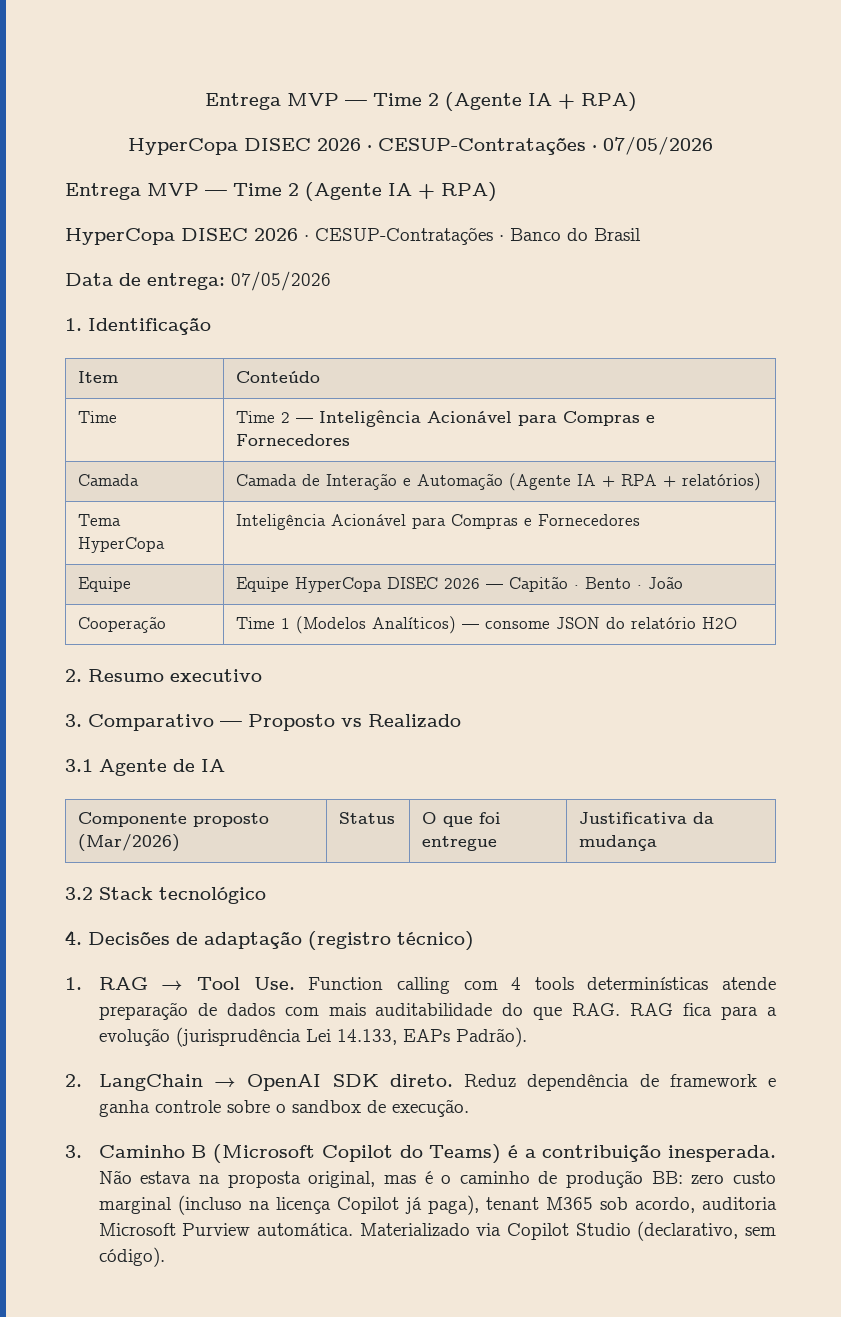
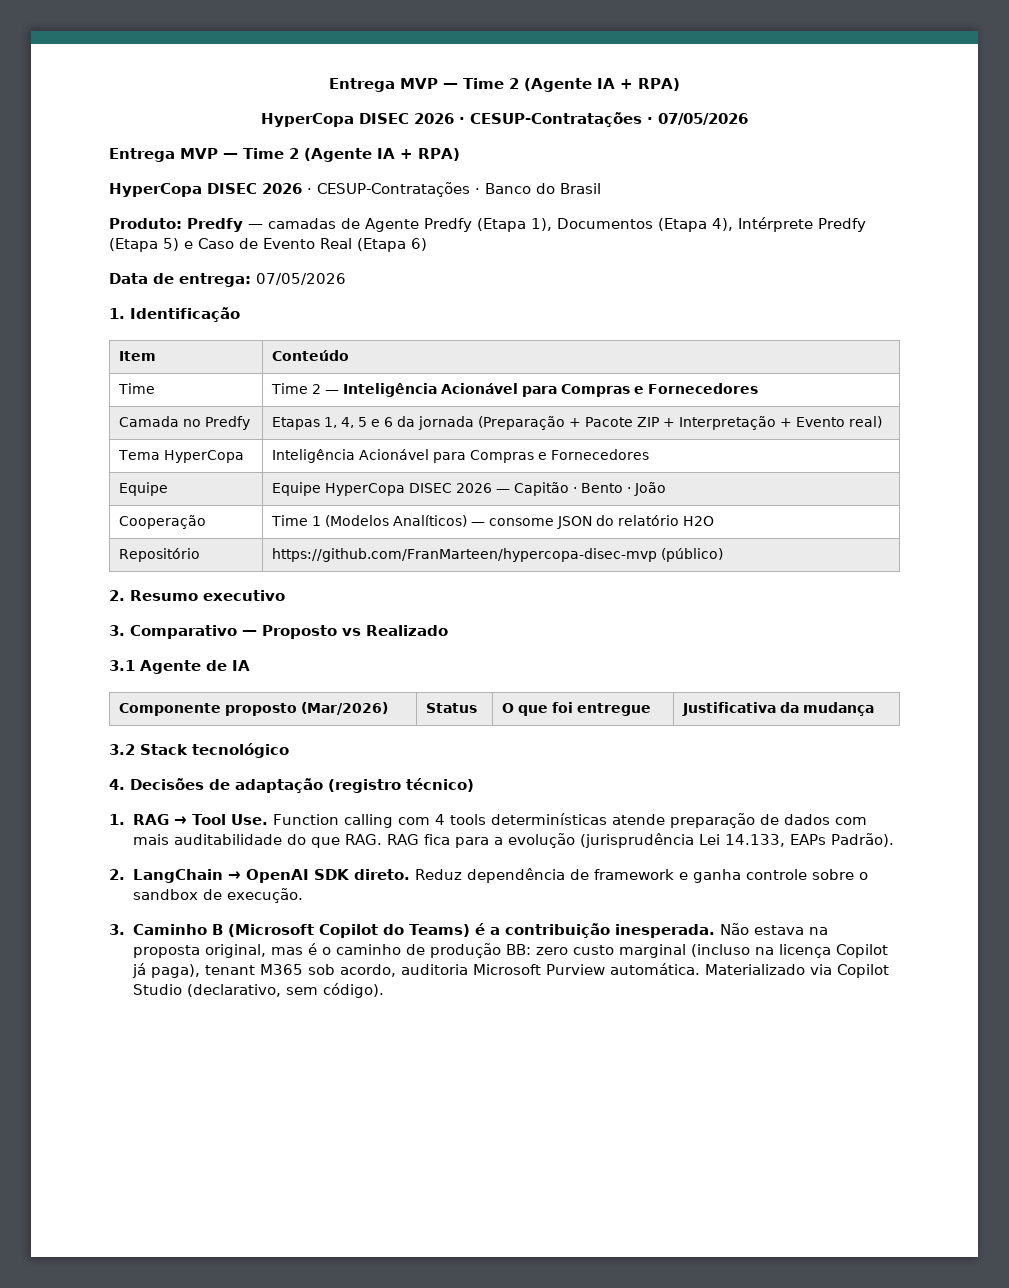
+ Produto: Predfy — camadas de Agente Predfy (Etapa 1), Documentos (Etapa 4), Intérprete Predfy (Etapa 5) e Caso de Evento Real (Etapa 6)
- Camada | Camada de Interação e Automação (Agente IA + RPA + relatórios)
+ Camada no Predfy | Etapas 1, 4, 5 e 6 da jornada (Preparação + Pacote ZIP + Interpretação + Evento real)
+ Repositório | https://github.com/FranMarteen/hypercopa-disec-mvp (público)

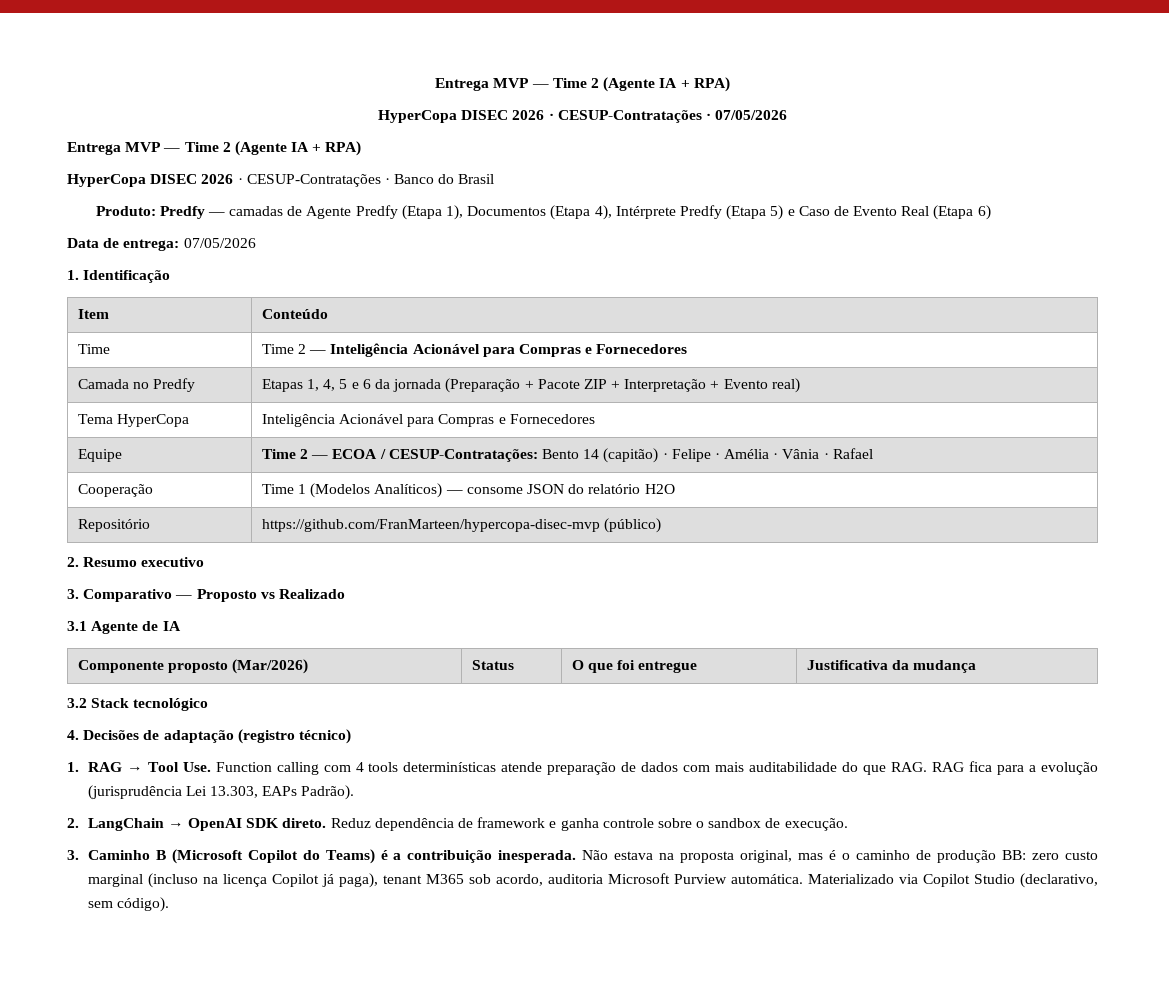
- Equipe | Equipe HyperCopa DISEC 2026 — Capitão · Bento · João
+ Equipe | Time 2 — ECOA / CESUP-Contratações: Bento 14 (capitão) · Felipe · Amélia · Vânia · Rafael
- 1. RAG → Tool Use. Function calling com 4 tools determinísticas atende preparação de dados com mais auditabilidade do que RAG. RAG fica para a evolução (jurisprudência Lei 14.133, EAPs Padrão).
+ 1. RAG → Tool Use. Function calling com 4 tools determinísticas atende preparação de dados com mais auditabilidade do que RAG. RAG fica para a evolução (jurisprudência Lei 13.303, EAPs Padrão).

